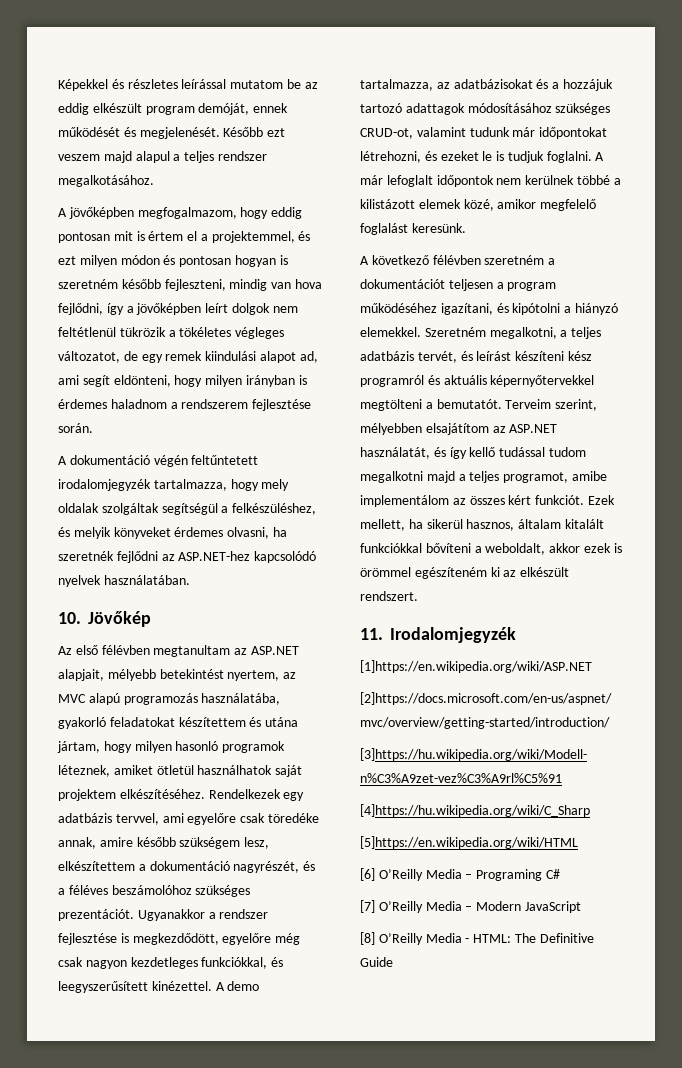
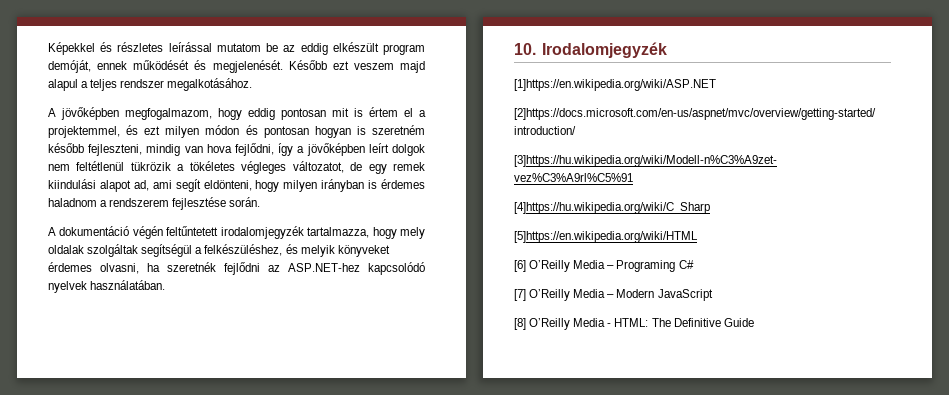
- 10. Jövőkép
- Az első félévben megtanultam az ASP.NET alapjait, mélyebb betekintést nyertem, az MVC alapú programozás használatába, gyakorló feladatokat készítettem és utána jártam, hogy milyen hasonló programok léteznek, amiket ötletül használhatok saját projektem elkészítéséhez. Rendelkezek egy adatbázis tervvel, ami egyelőre csak töredéke annak, amire később szükségem lesz, elkészítettem a dokumentáció nagyrészét, és a féléves beszámolóhoz szükséges prezentációt. Ugyanakkor a rendszer fejlesztése is megkezdődött, egyelőre még csak nagyon kezdetleges funkciókkal, és leegyszerűsített kinézettel. A demo tartalmazza, az adatbázisokat és a hozzájuk tartozó adattagok módosításához szükséges CRUD-ot, valamint tudunk már időpontokat létrehozni, és ezeket le is tudjuk foglalni. A már lefoglalt időpontok nem kerülnek többé a kilistázott elemek közé, amikor megfelelő foglalást keresünk.
- A következő félévben szeretném a dokumentációt teljesen a program működéséhez igazítani, és kipótolni a hiányzó elemekkel. Szeretném megalkotni, a teljes adatbázis tervét, és leírást készíteni kész programról és aktuális képernyőtervekkel megtölteni a bemutatót. Terveim szerint, mélyebben elsajátítom az ASP.NET használatát, és így kellő tudással tudom megalkotni majd a teljes programot, amibe implementálom az összes kért funkciót. Ezek mellett, ha sikerül hasznos, általam kitalált funkciókkal bővíteni a weboldalt, akkor ezek is örömmel egészíteném ki az elkészült rendszert.
- 11. Irodalomjegyzék
+ 10. Irodalomjegyzék

